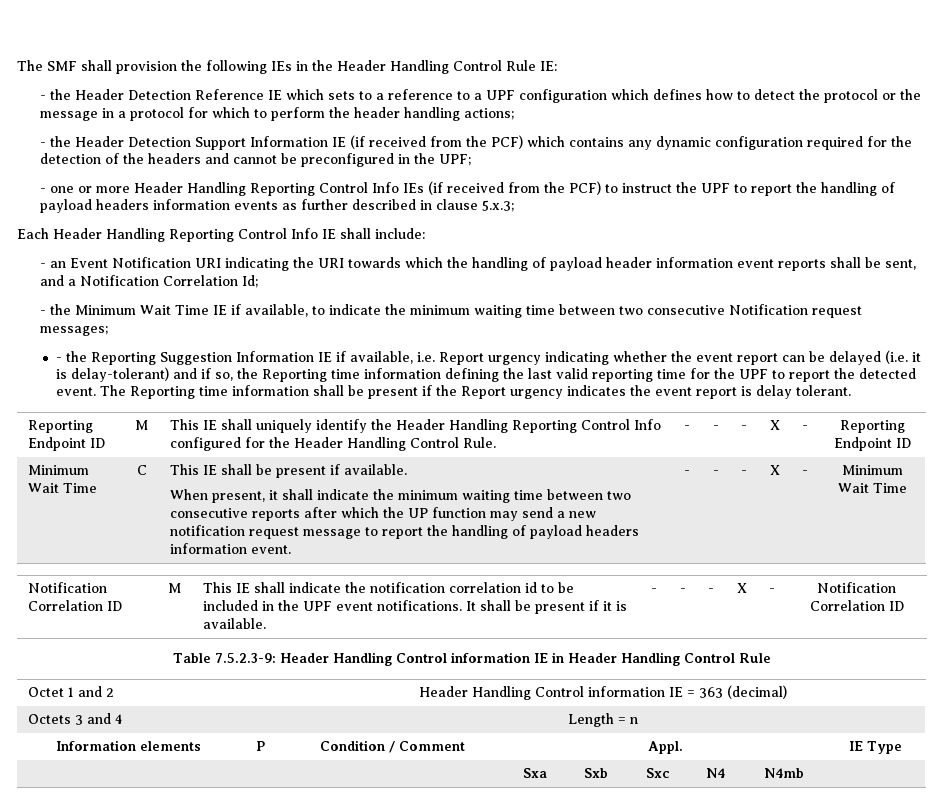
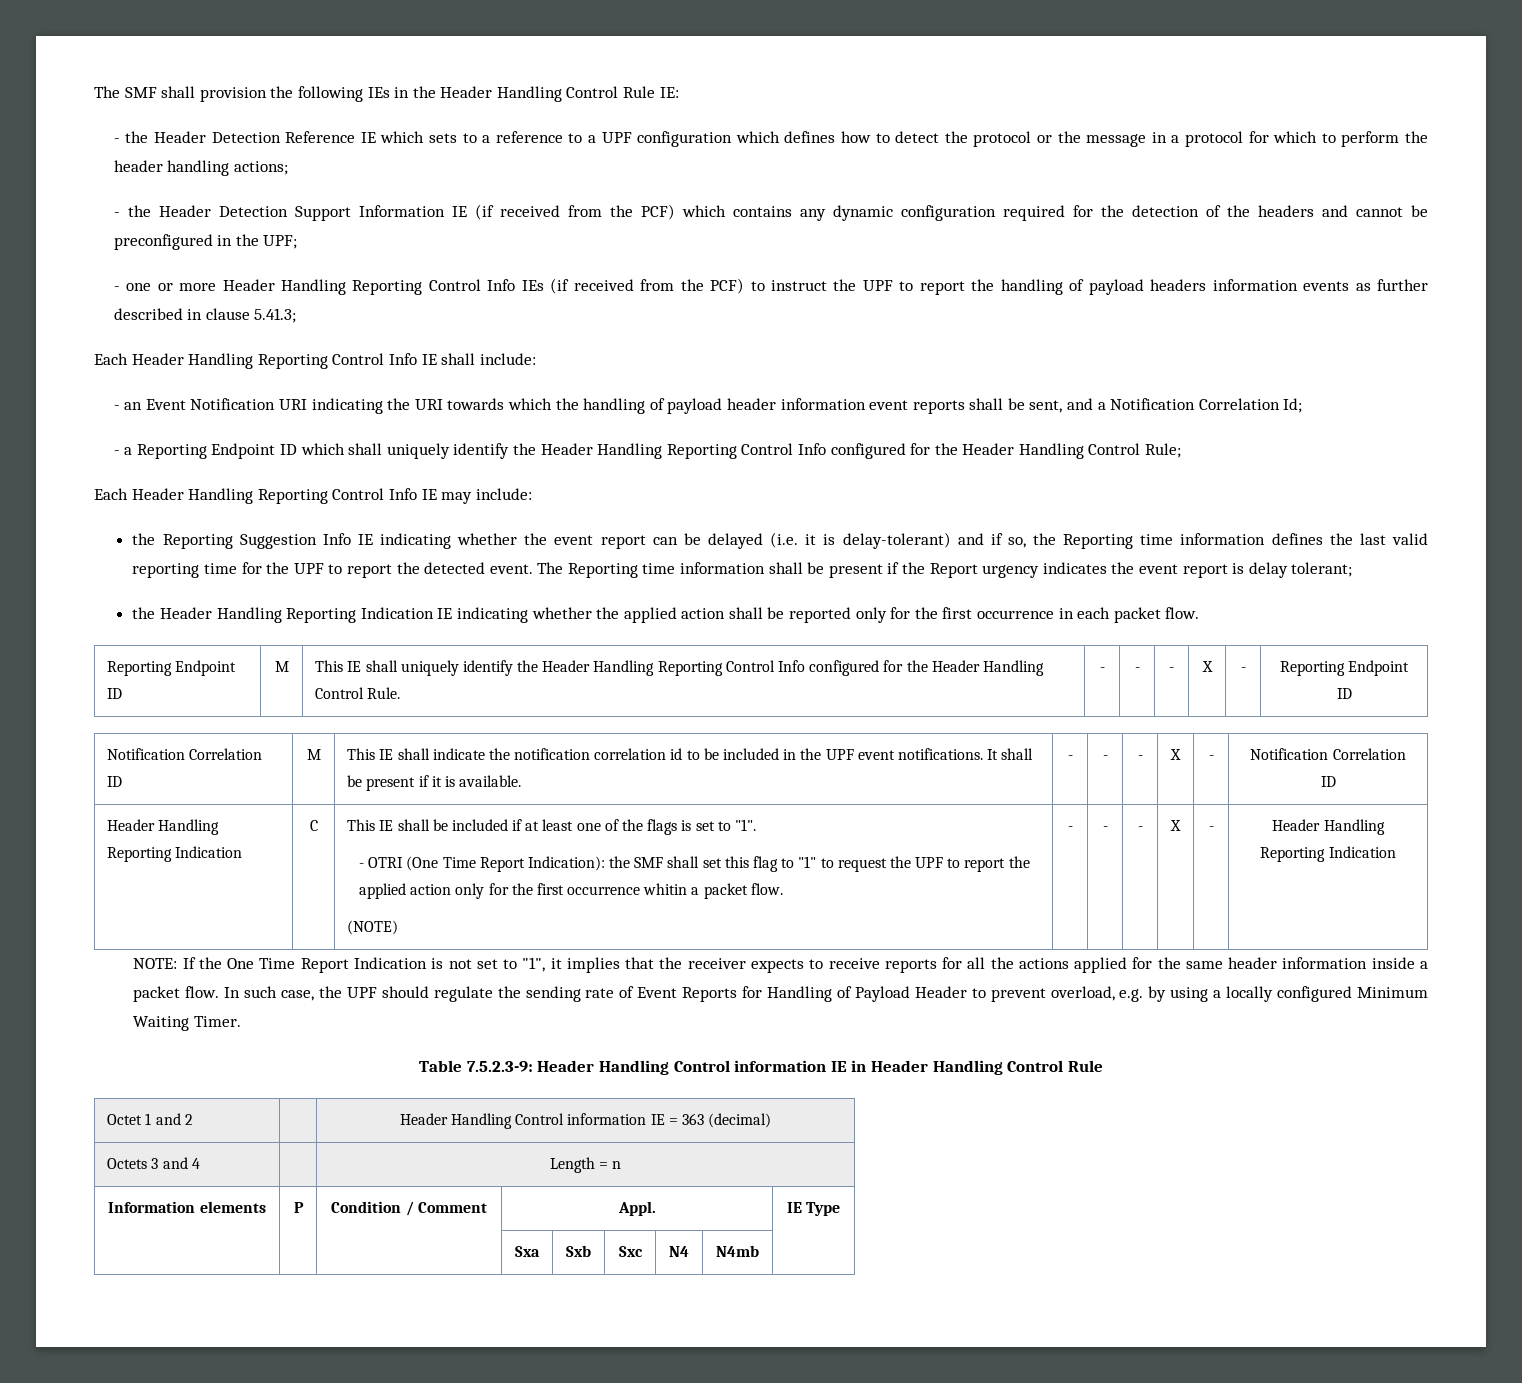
- - one or more Header Handling Reporting Control Info IEs (if received from the PCF) to instruct the UPF to report the handling of payload headers information events as further described in clause 5.x.3;
+ - one or more Header Handling Reporting Control Info IEs (if received from the PCF) to instruct the UPF to report the handling of payload headers information events as further described in clause 5.41.3;
- - the Minimum Wait Time IE if available, to indicate the minimum waiting time between two consecutive Notification request messages;
- - the Reporting Suggestion Information IE if available, i.e. Report urgency indicating whether the event report can be delayed (i.e. it is delay-tolerant) and if so, the Reporting time information defining the last valid reporting time for the UPF to report the detected event.
+ - a Reporting Endpoint ID which shall uniquely identify the Header Handling Reporting Control Info configured for the Header Handling Control Rule;
+ Each Header Handling Reporting Control Info IE may include:
+ the Reporting Suggestion Info IE indicating whether the event report can be delayed (i.e. it is delay-tolerant) and if so, the Reporting time information defines the last valid reporting time for the UPF to report the detected event.
- The Reporting time information shall be present if the Report urgency indicates the event report is delay tolerant.
+ The Reporting time information shall be present if the Report urgency indicates the event report is delay tolerant;
+ the Header Handling Reporting Indication IE indicating whether the applied action shall be reported only for the first occurrence in each packet flow.
- Minimum Wait Time | C | This IE shall be present if available.
- When present, it shall indicate the minimum waiting time between two consecutive reports after which the UP function may send a new notification request message to report the handling of payload headers information event. | - | - | - | X | - | Minimum Wait Time
+ Header Handling Reporting Indication | C | This IE shall be included if at least one of the flags is set to "1".
+ - OTRI (One Time Report Indication): the SMF shall set this flag to "1" to request the UPF to report the applied action only for the first occurrence whitin a packet flow.
+ (NOTE) | - | - | - | X | - | Header Handling Reporting Indication
+ NOTE: If the One Time Report Indication is not set to "1", it implies that the receiver expects to receive reports for all the actions applied for the same header information inside a packet flow. In such case, the UPF should regulate the sending rate of Event Reports for Handling of Payload Header to prevent overload, e.g. by using a locally configured Minimum Waiting Timer.

